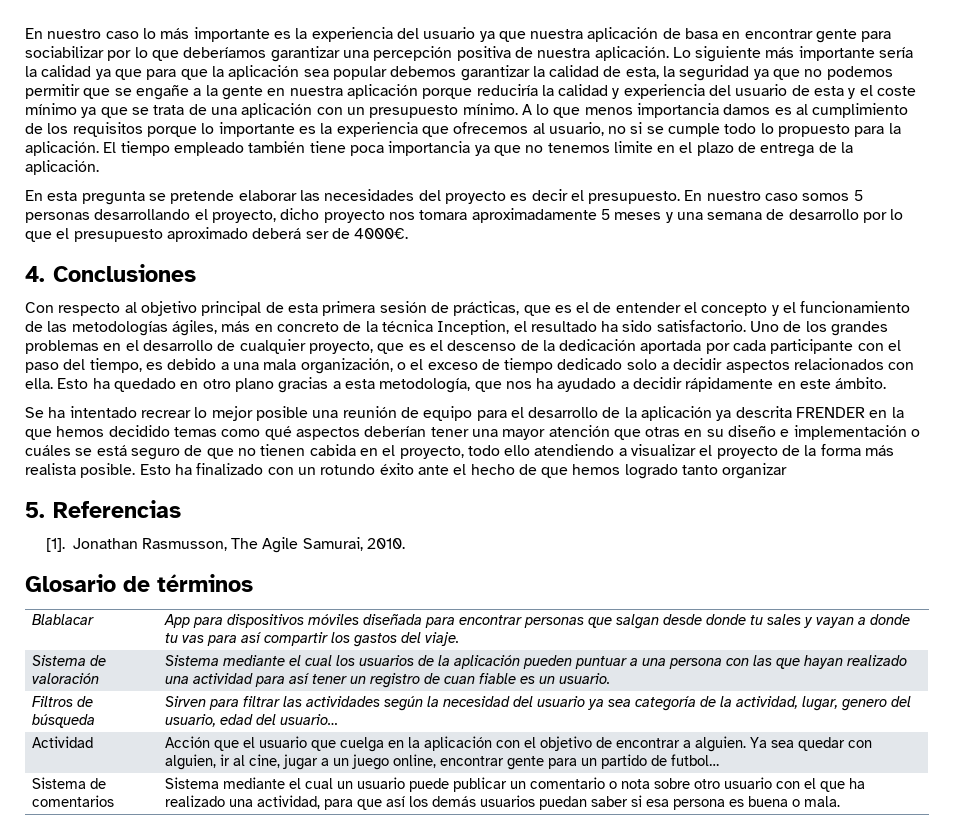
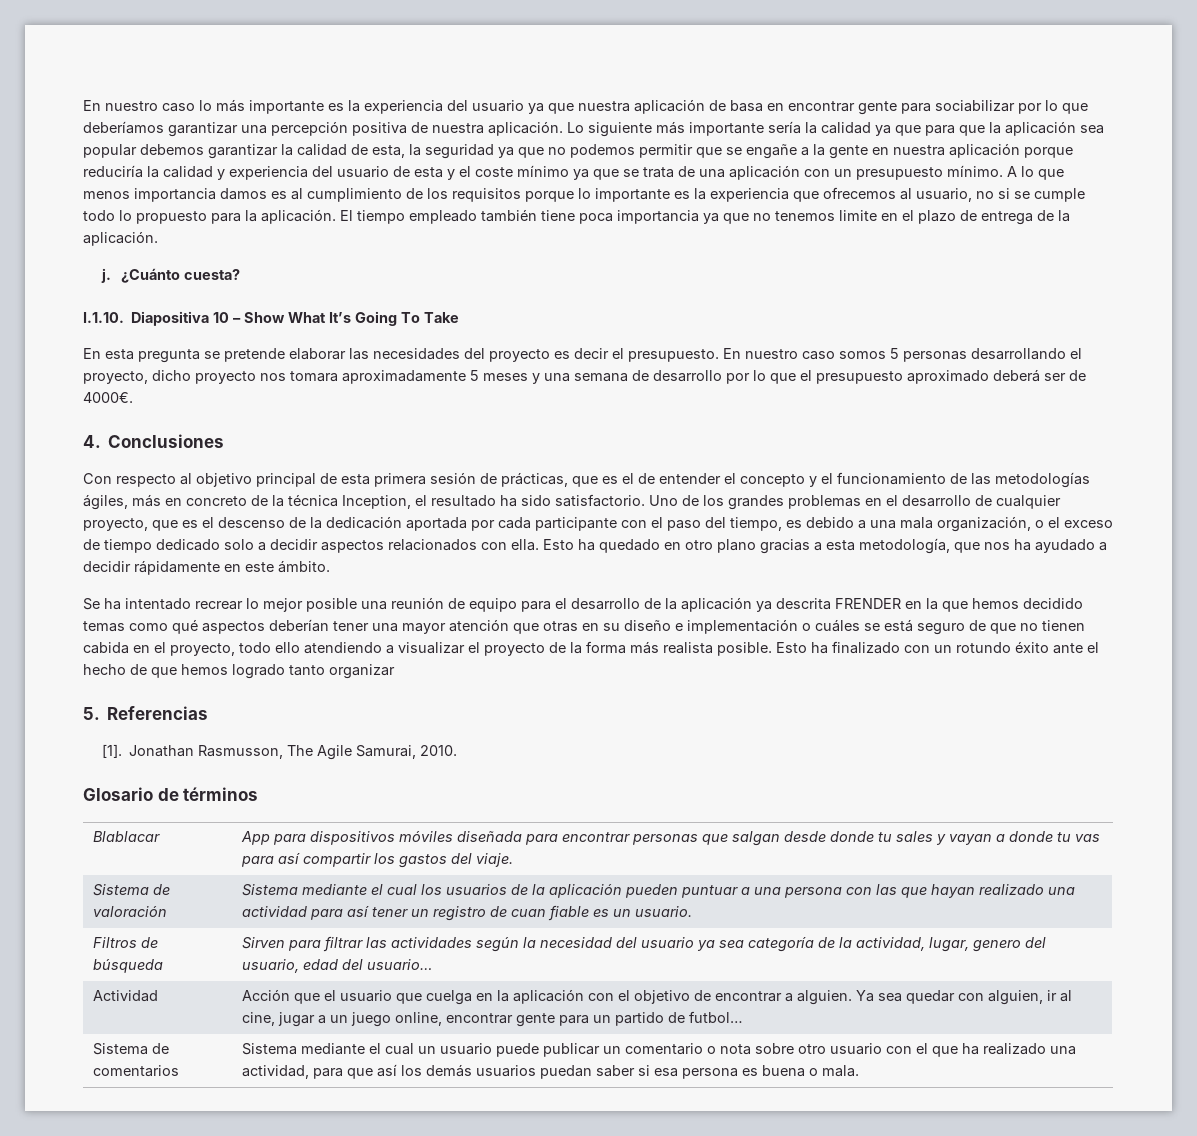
+ j. ¿Cuánto cuesta?
+ I.1.10. Diapositiva 10 – Show What It’s Going To Take

